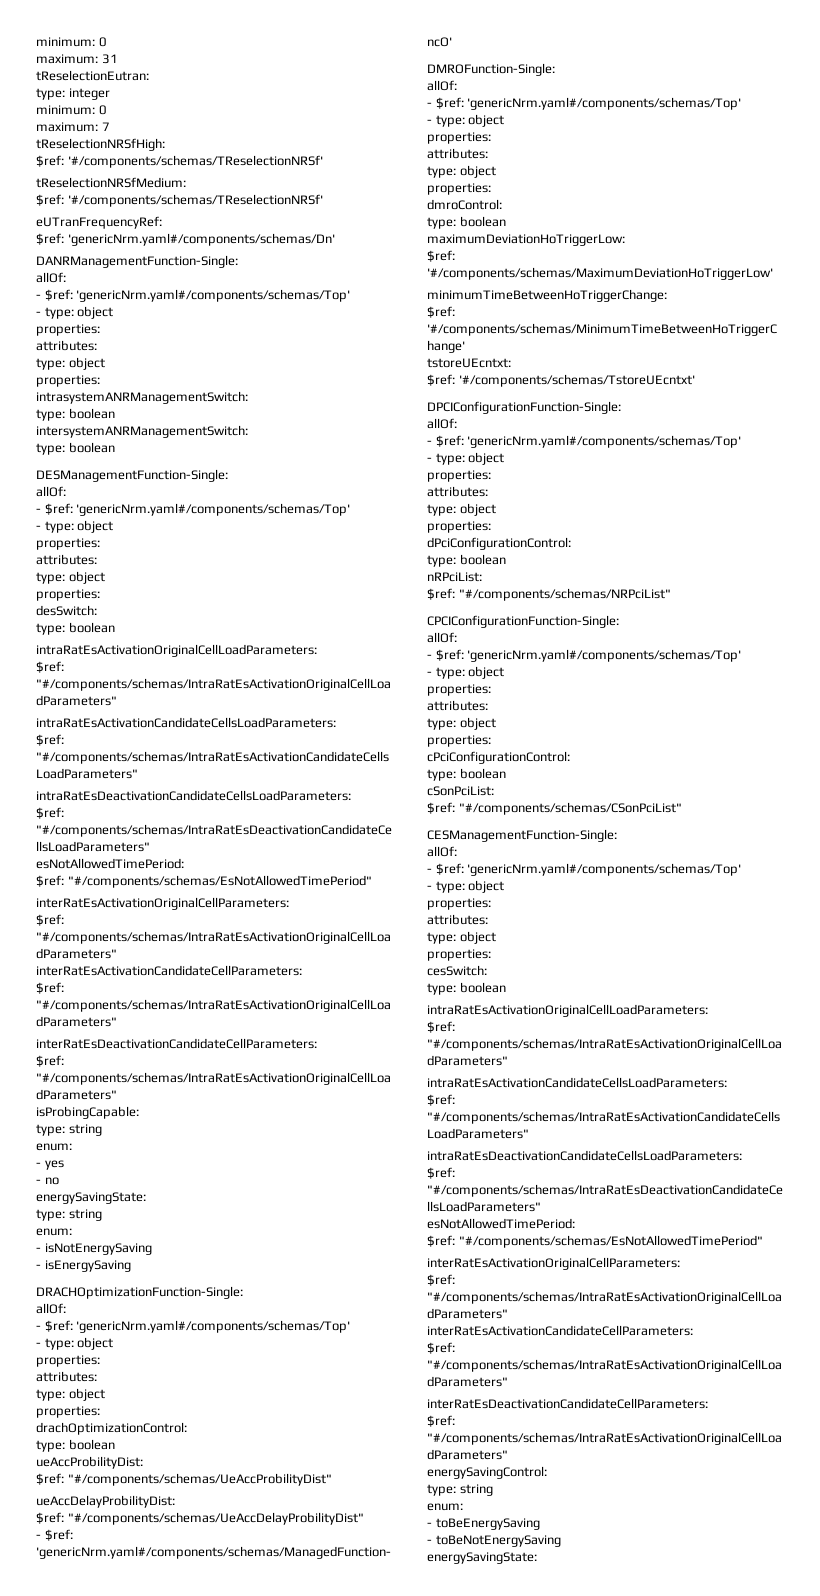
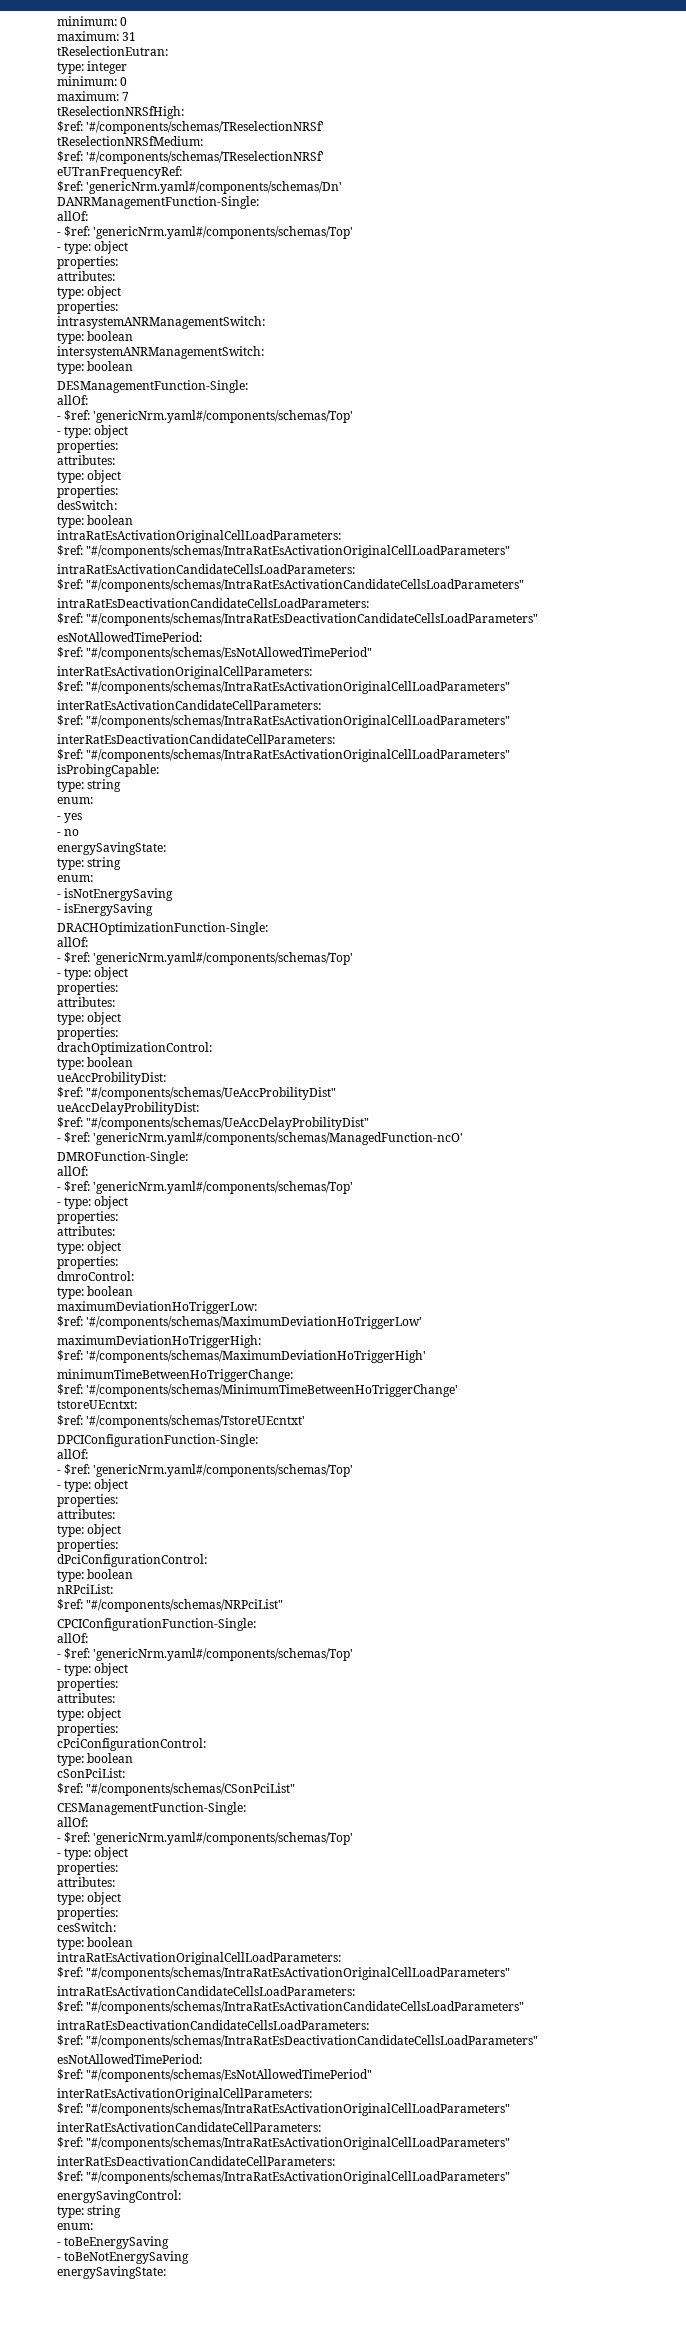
+ maximumDeviationHoTriggerHigh:
+ $ref: '#/components/schemas/MaximumDeviationHoTriggerHigh'

